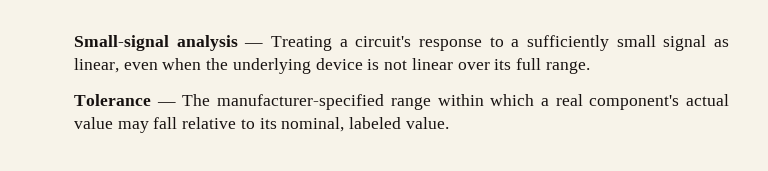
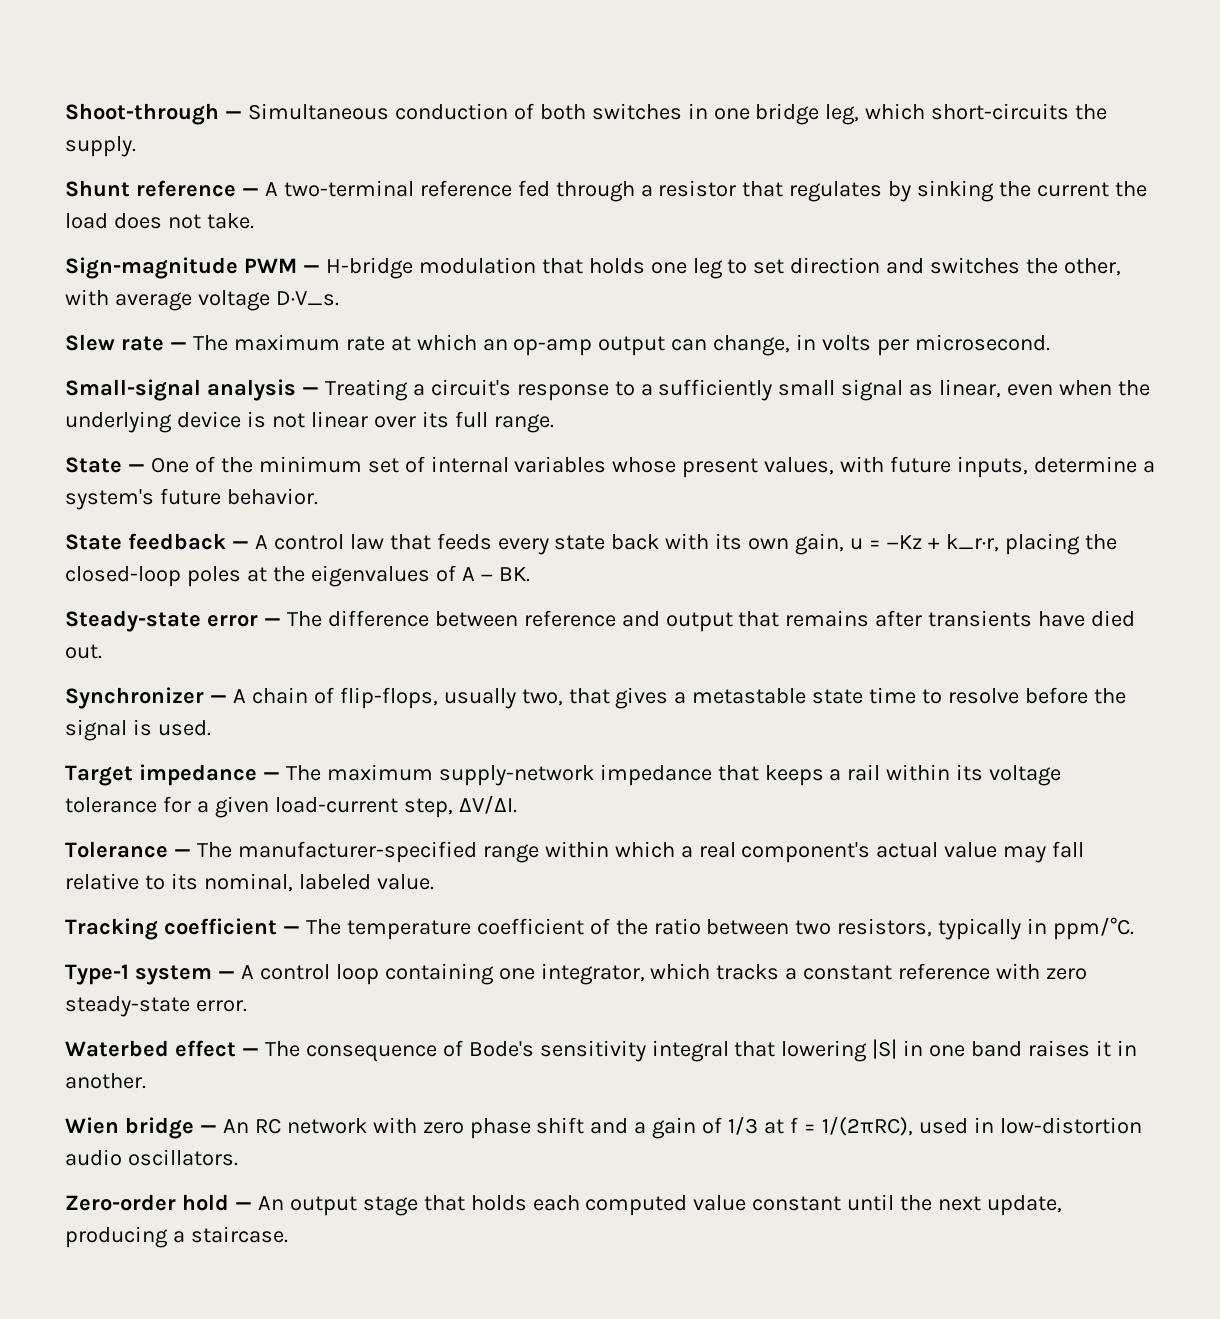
+ Shoot-through — Simultaneous conduction of both switches in one bridge leg, which short-circuits the supply.
+ Shunt reference — A two-terminal reference fed through a resistor that regulates by sinking the current the load does not take.
+ Sign-magnitude PWM — H-bridge modulation that holds one leg to set direction and switches the other, with average voltage D·V_s.
+ Slew rate — The maximum rate at which an op-amp output can change, in volts per microsecond.
+ State — One of the minimum set of internal variables whose present values, with future inputs, determine a system's future behavior.
+ State feedback — A control law that feeds every state back with its own gain, u = −Kz + k_r·r, placing the closed-loop poles at the eigenvalues of A − BK.
+ Steady-state error — The difference between reference and output that remains after transients have died out.
+ Synchronizer — A chain of flip-flops, usually two, that gives a metastable state time to resolve before the signal is used.
+ Target impedance — The maximum supply-network impedance that keeps a rail within its voltage tolerance for a given load-current step, ΔV/ΔI.
+ Tracking coefficient — The temperature coefficient of the ratio between two resistors, typically in ppm/°C.
+ Type-1 system — A control loop containing one integrator, which tracks a constant reference with zero steady-state error.
+ Waterbed effect — The consequence of Bode's sensitivity integral that lowering |S| in one band raises it in another.
+ Wien bridge — An RC network with zero phase shift and a gain of 1/3 at f = 1/(2πRC), used in low-distortion audio oscillators.
+ Zero-order hold — An output stage that holds each computed value constant until the next update, producing a staircase.

